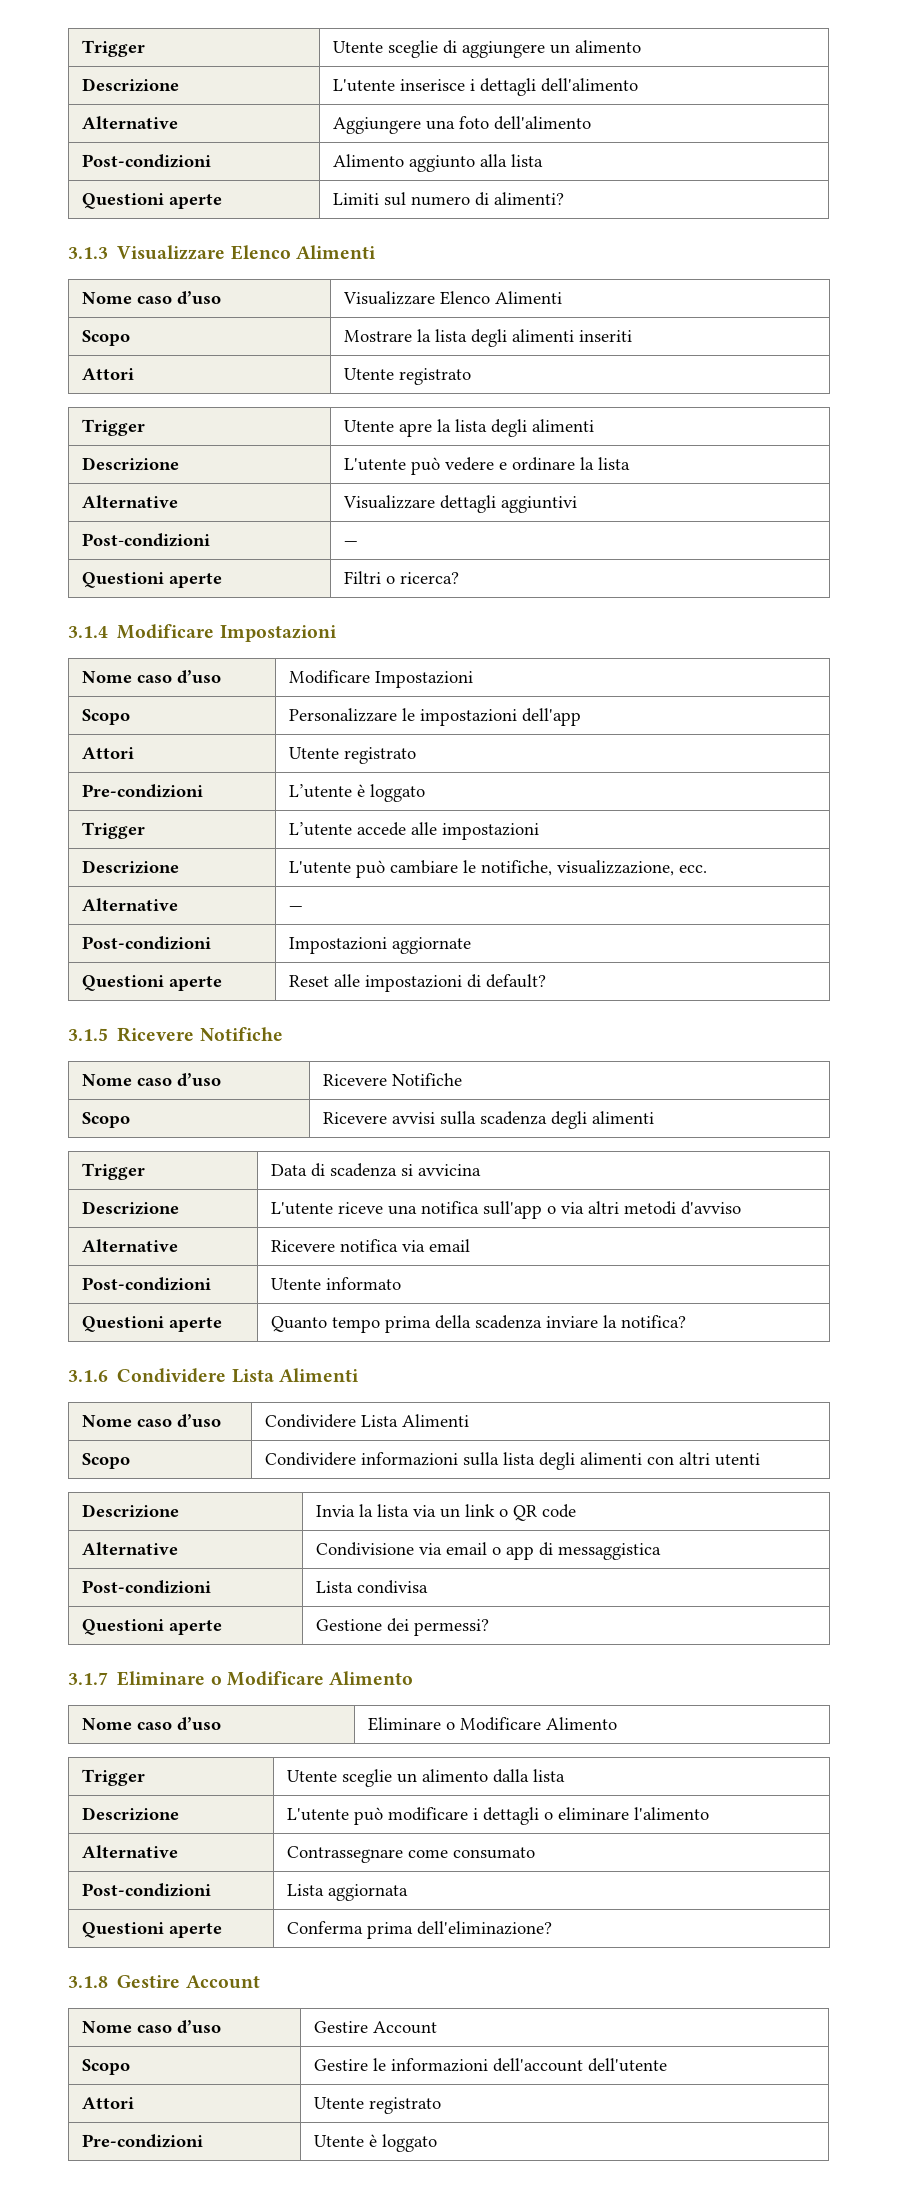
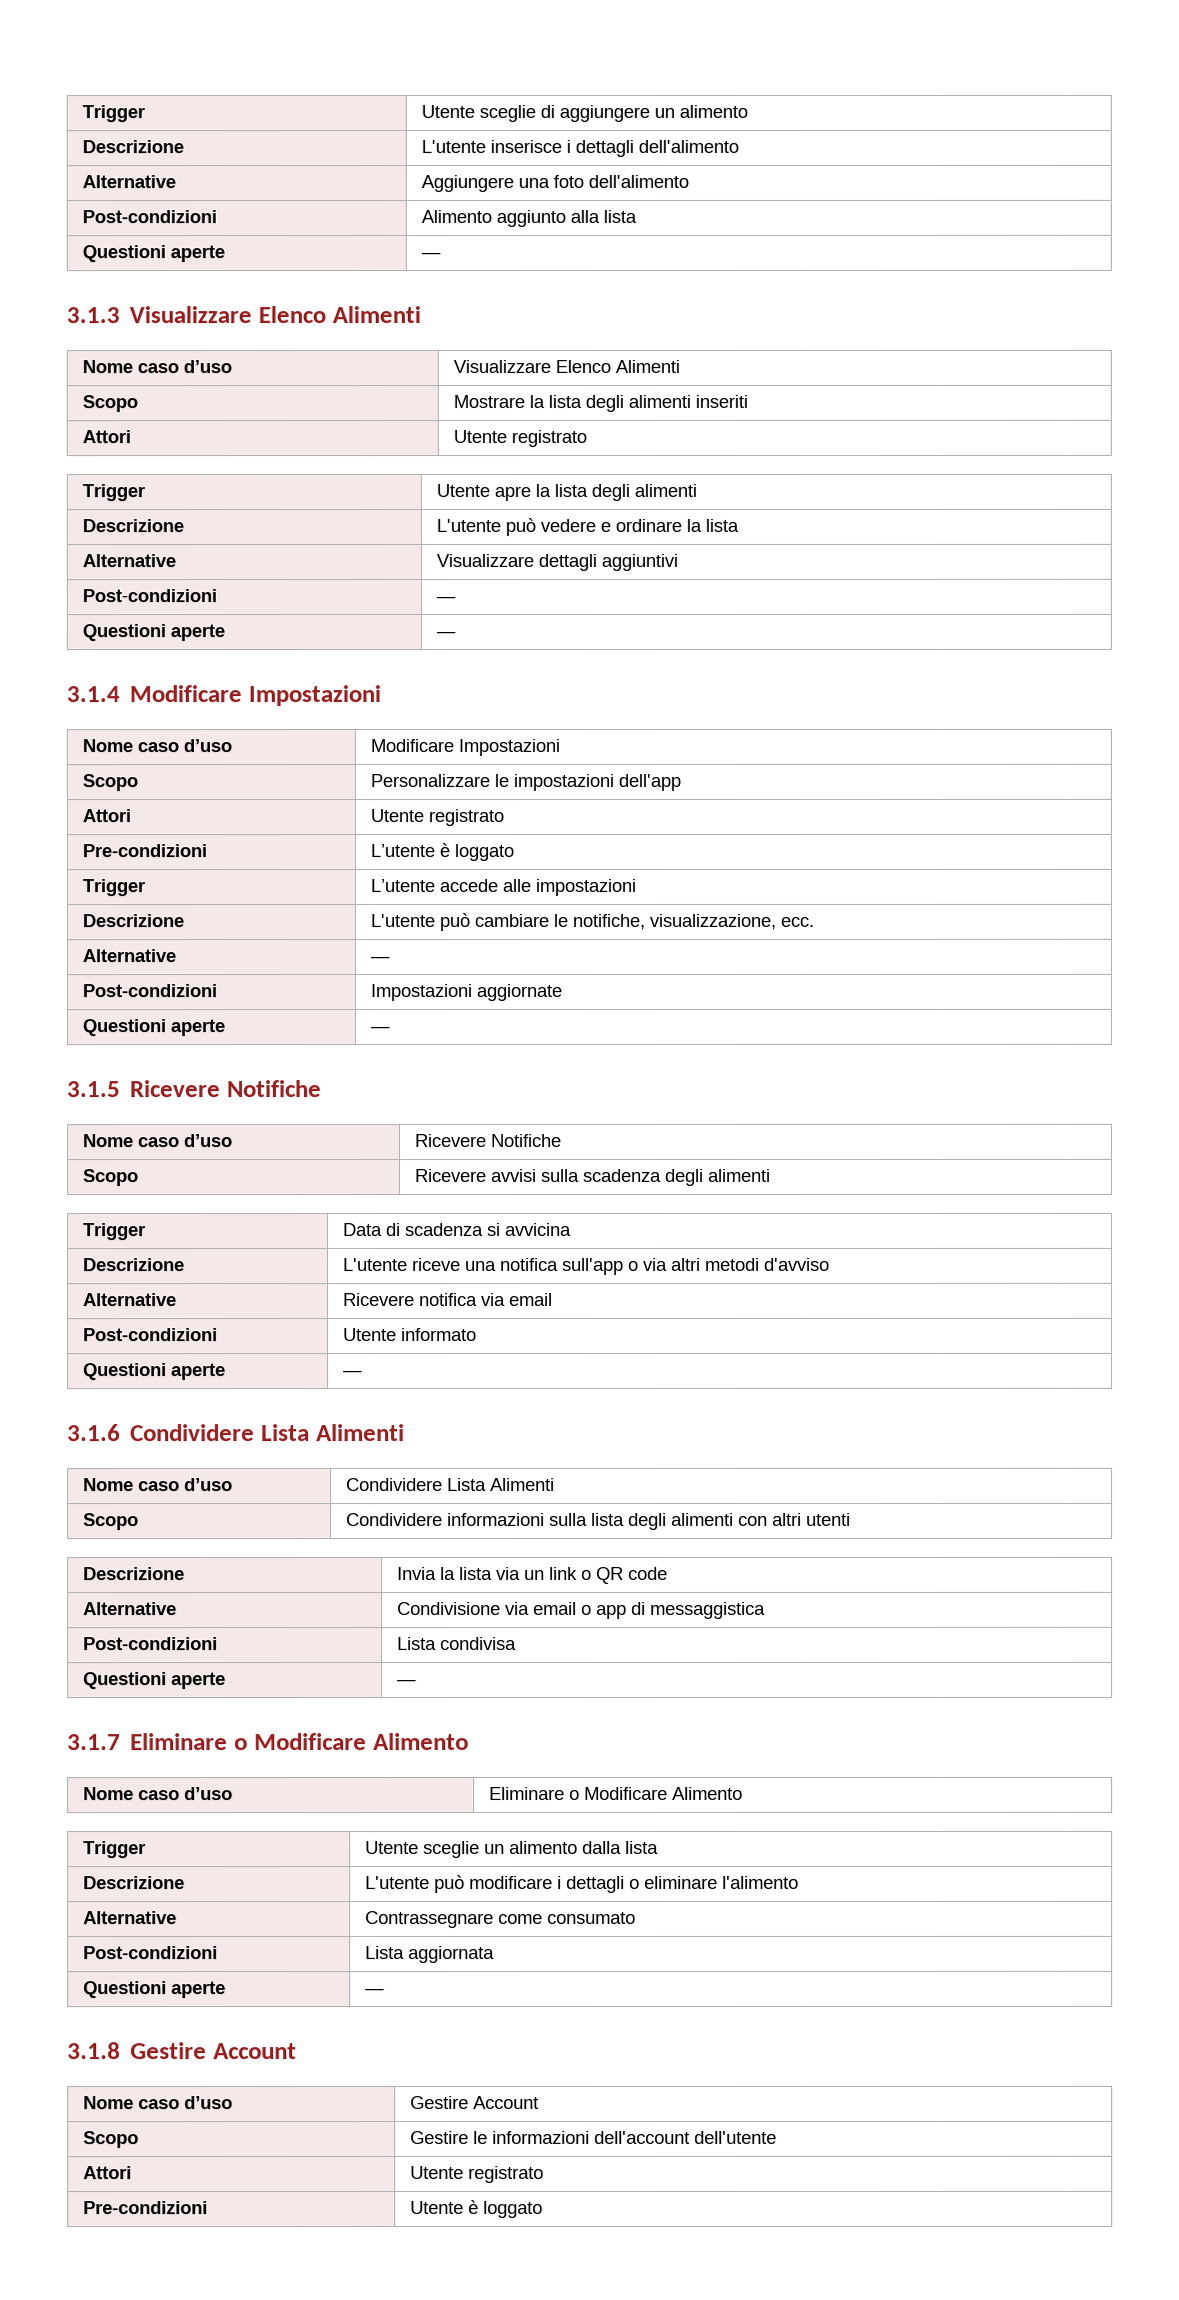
  Post-condizioni | Alimento aggiunto alla lista
- Questioni aperte | Limiti sul numero di alimenti?
+ Questioni aperte | —
  Post-condizioni | —
- Questioni aperte | Filtri o ricerca?
+ Questioni aperte | —
  Post-condizioni | Impostazioni aggiornate
- Questioni aperte | Reset alle impostazioni di default?
+ Questioni aperte | —
  Post-condizioni | Utente informato
- Questioni aperte | Quanto tempo prima della scadenza inviare la notifica?
+ Questioni aperte | —
  Post-condizioni | Lista condivisa
- Questioni aperte | Gestione dei permessi?
+ Questioni aperte | —
  Post-condizioni | Lista aggiornata
- Questioni aperte | Conferma prima dell'eliminazione?
+ Questioni aperte | —

